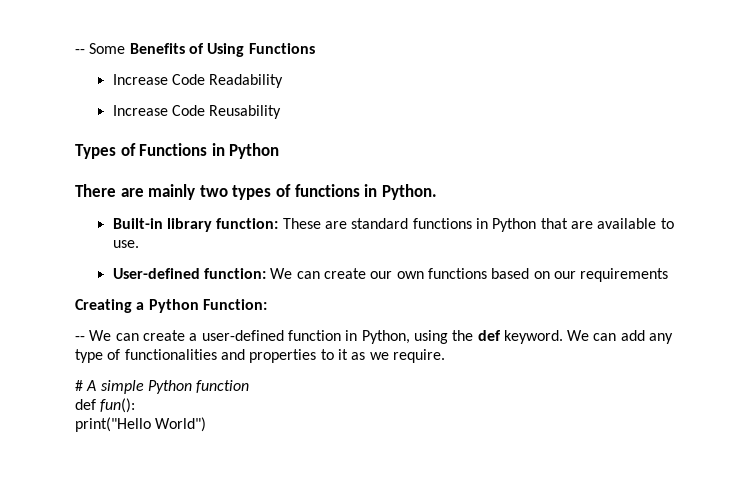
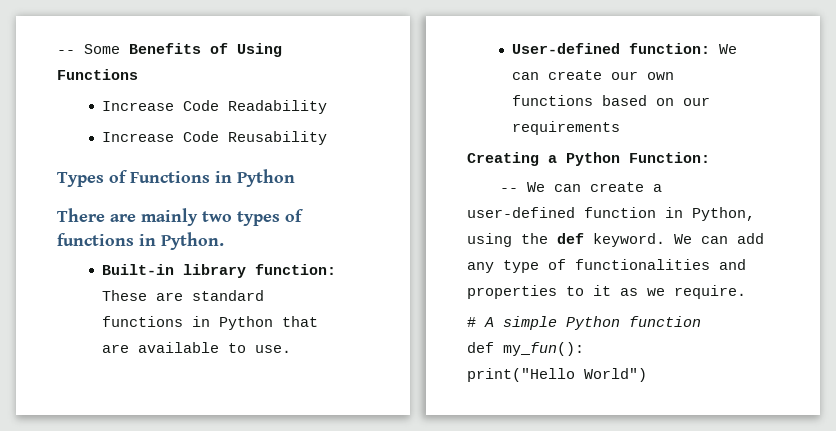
- def fun():
+ def my_fun():

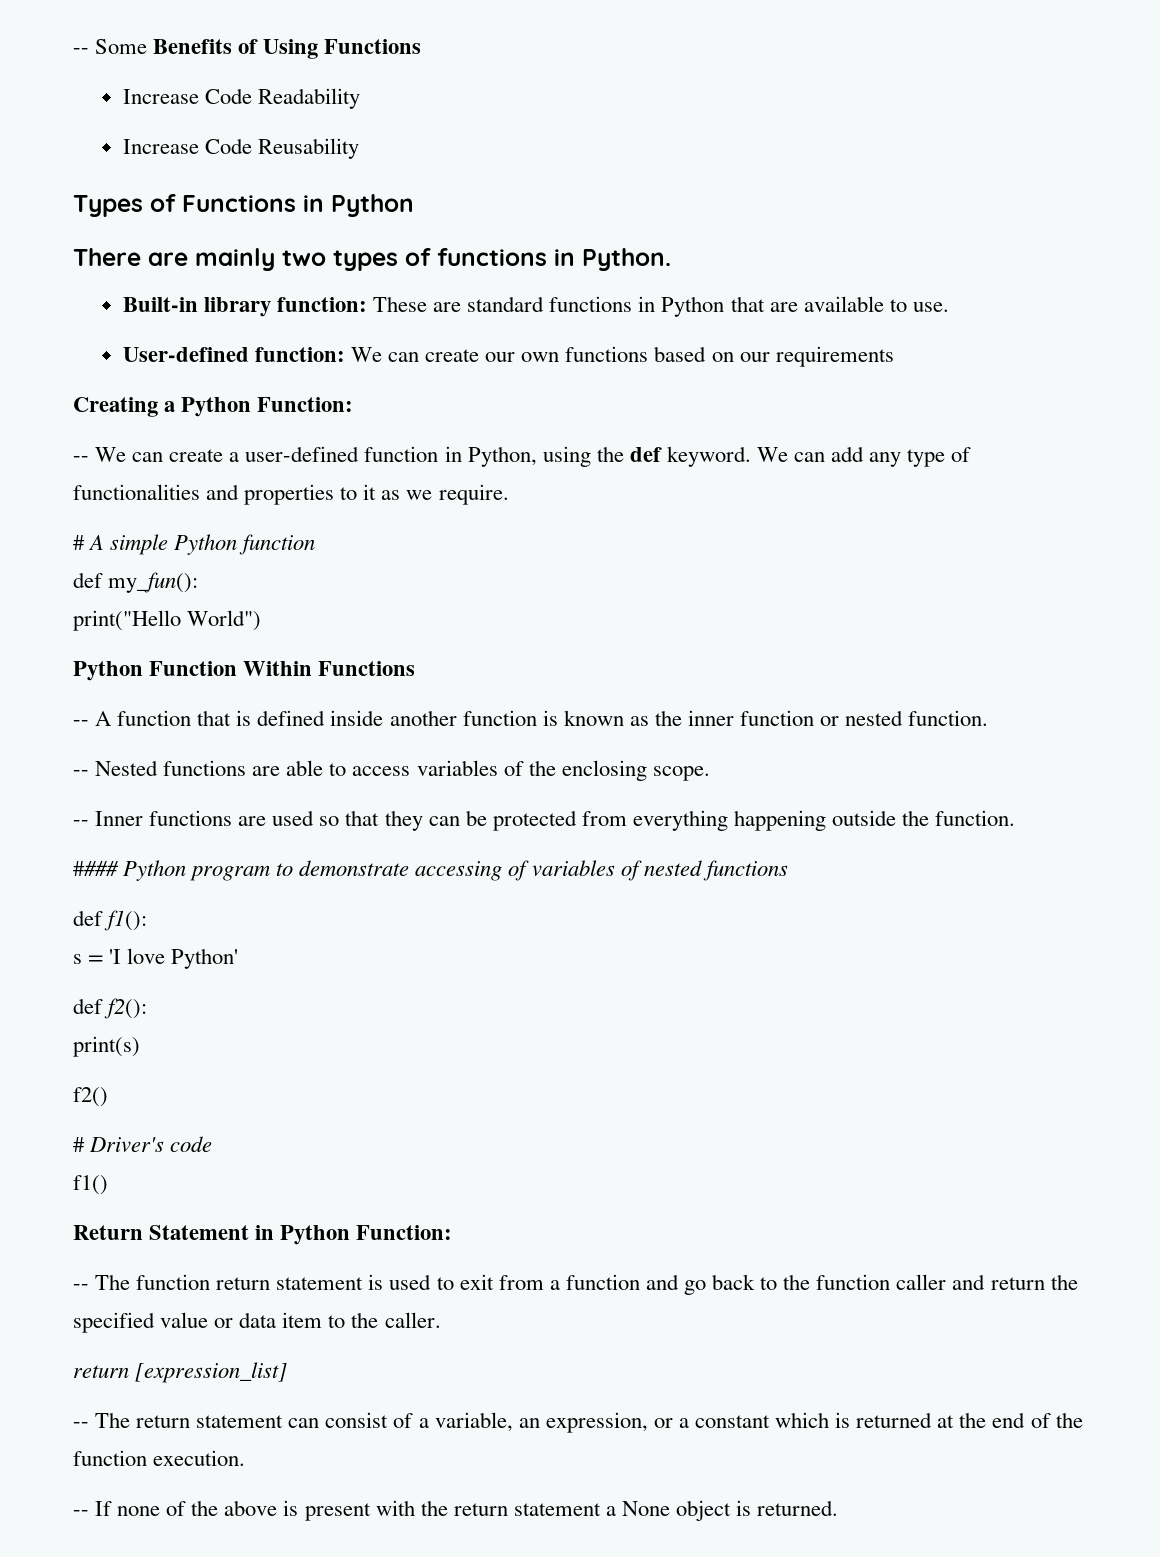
+ Python Function Within Functions
+ -- A function that is defined inside another function is known as the inner function or nested function.
+ -- Nested functions are able to access variables of the enclosing scope.
+ -- Inner functions are used so that they can be protected from everything happening outside the function.
+ #### Python program to demonstrate accessing of variables of nested functions
+ def f1():
+ s = 'I love Python'
+ def f2():
+ print(s)
+ f2()
+ # Driver's code
+ f1()
+ Return Statement in Python Function:
+ -- The function return statement is used to exit from a function and go back to the function caller and return the specified value or data item to the caller.
+ return [expression_list]
+ -- The return statement can consist of a variable, an expression, or a constant which is returned at the end of the function execution.
+ -- If none of the above is present with the return statement a None object is returned.

